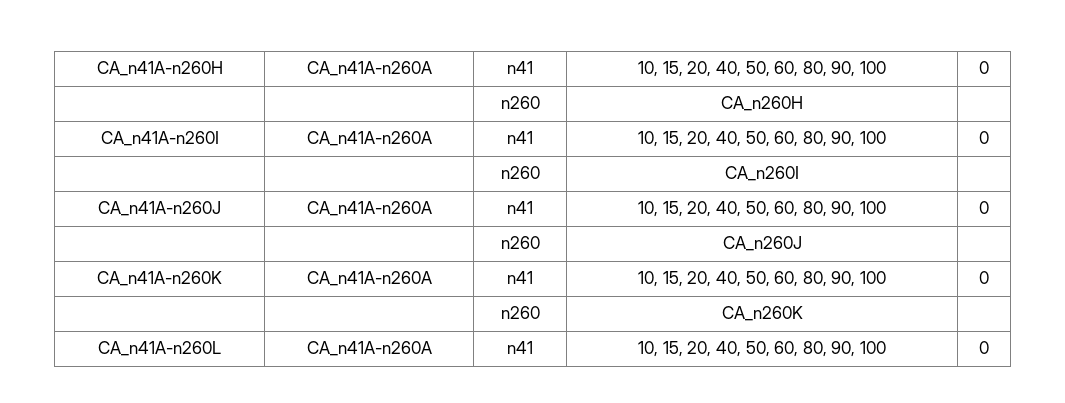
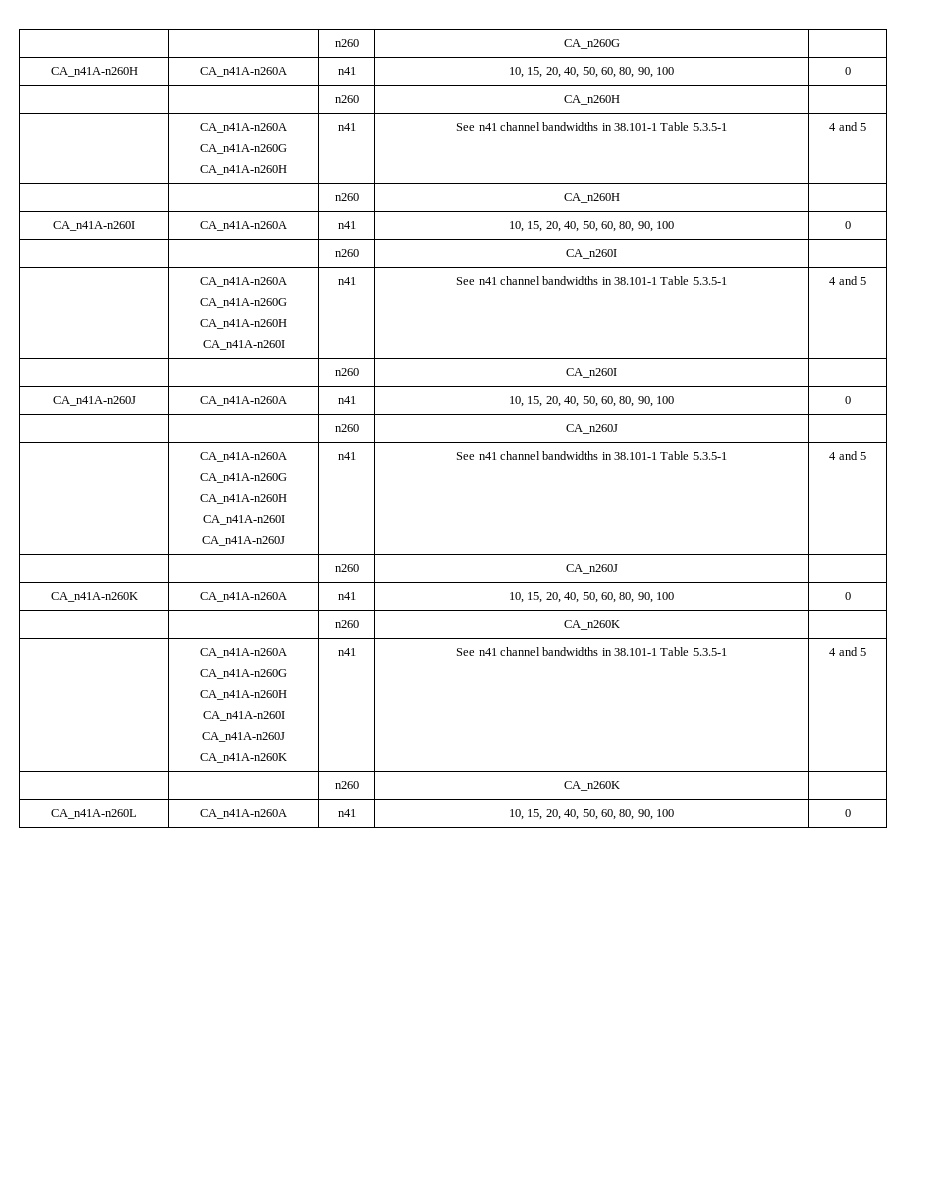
+ | | n260 | CA_n260G |
  CA_n41A-n260H | CA_n41A-n260A | n41 | 10, 15, 20, 40, 50, 60, 80, 90, 100 | 0
+ | | n260 | CA_n260H |
+ | CA_n41A-n260A
+ CA_n41A-n260G
+ CA_n41A-n260H | n41 | See n41 channel bandwidths in 38.101-1 Table 5.3.5-1 | 4 and 5
  CA_n41A-n260I | CA_n41A-n260A | n41 | 10, 15, 20, 40, 50, 60, 80, 90, 100 | 0
+ | | n260 | CA_n260I |
+ | CA_n41A-n260A
+ CA_n41A-n260G
+ CA_n41A-n260H
+ CA_n41A-n260I | n41 | See n41 channel bandwidths in 38.101-1 Table 5.3.5-1 | 4 and 5
  CA_n41A-n260J | CA_n41A-n260A | n41 | 10, 15, 20, 40, 50, 60, 80, 90, 100 | 0
+ | | n260 | CA_n260J |
+ | CA_n41A-n260A
+ CA_n41A-n260G
+ CA_n41A-n260H
+ CA_n41A-n260I
+ CA_n41A-n260J | n41 | See n41 channel bandwidths in 38.101-1 Table 5.3.5-1 | 4 and 5
  CA_n41A-n260K | CA_n41A-n260A | n41 | 10, 15, 20, 40, 50, 60, 80, 90, 100 | 0
+ | | n260 | CA_n260K |
+ | CA_n41A-n260A
+ CA_n41A-n260G
+ CA_n41A-n260H
+ CA_n41A-n260I
+ CA_n41A-n260J
+ CA_n41A-n260K | n41 | See n41 channel bandwidths in 38.101-1 Table 5.3.5-1 | 4 and 5

